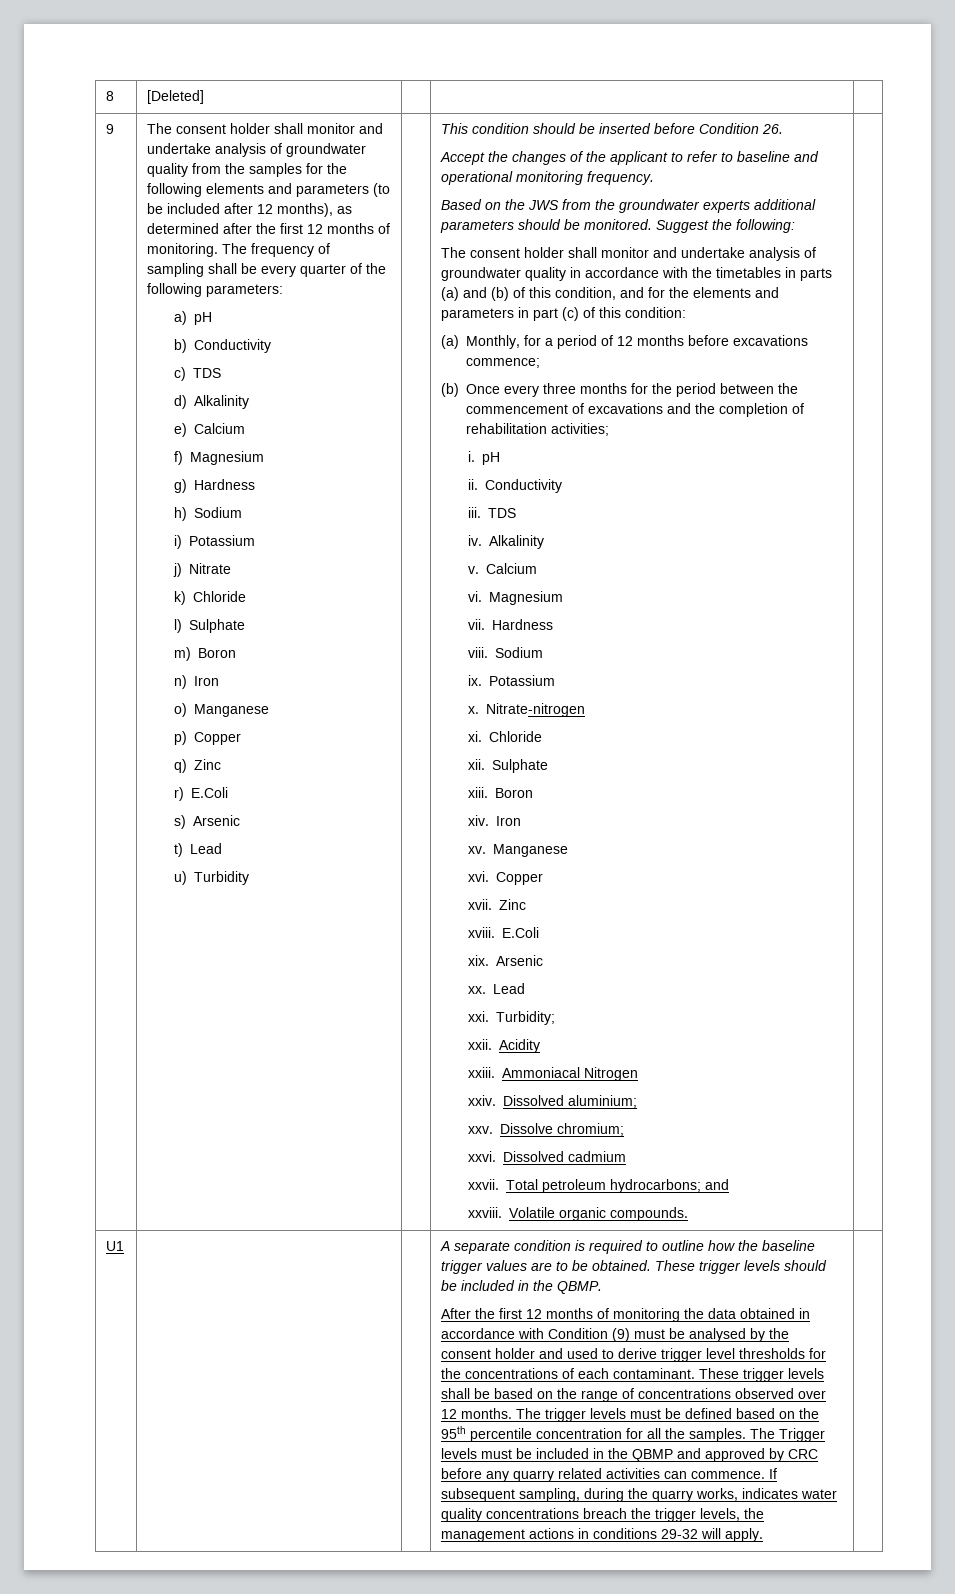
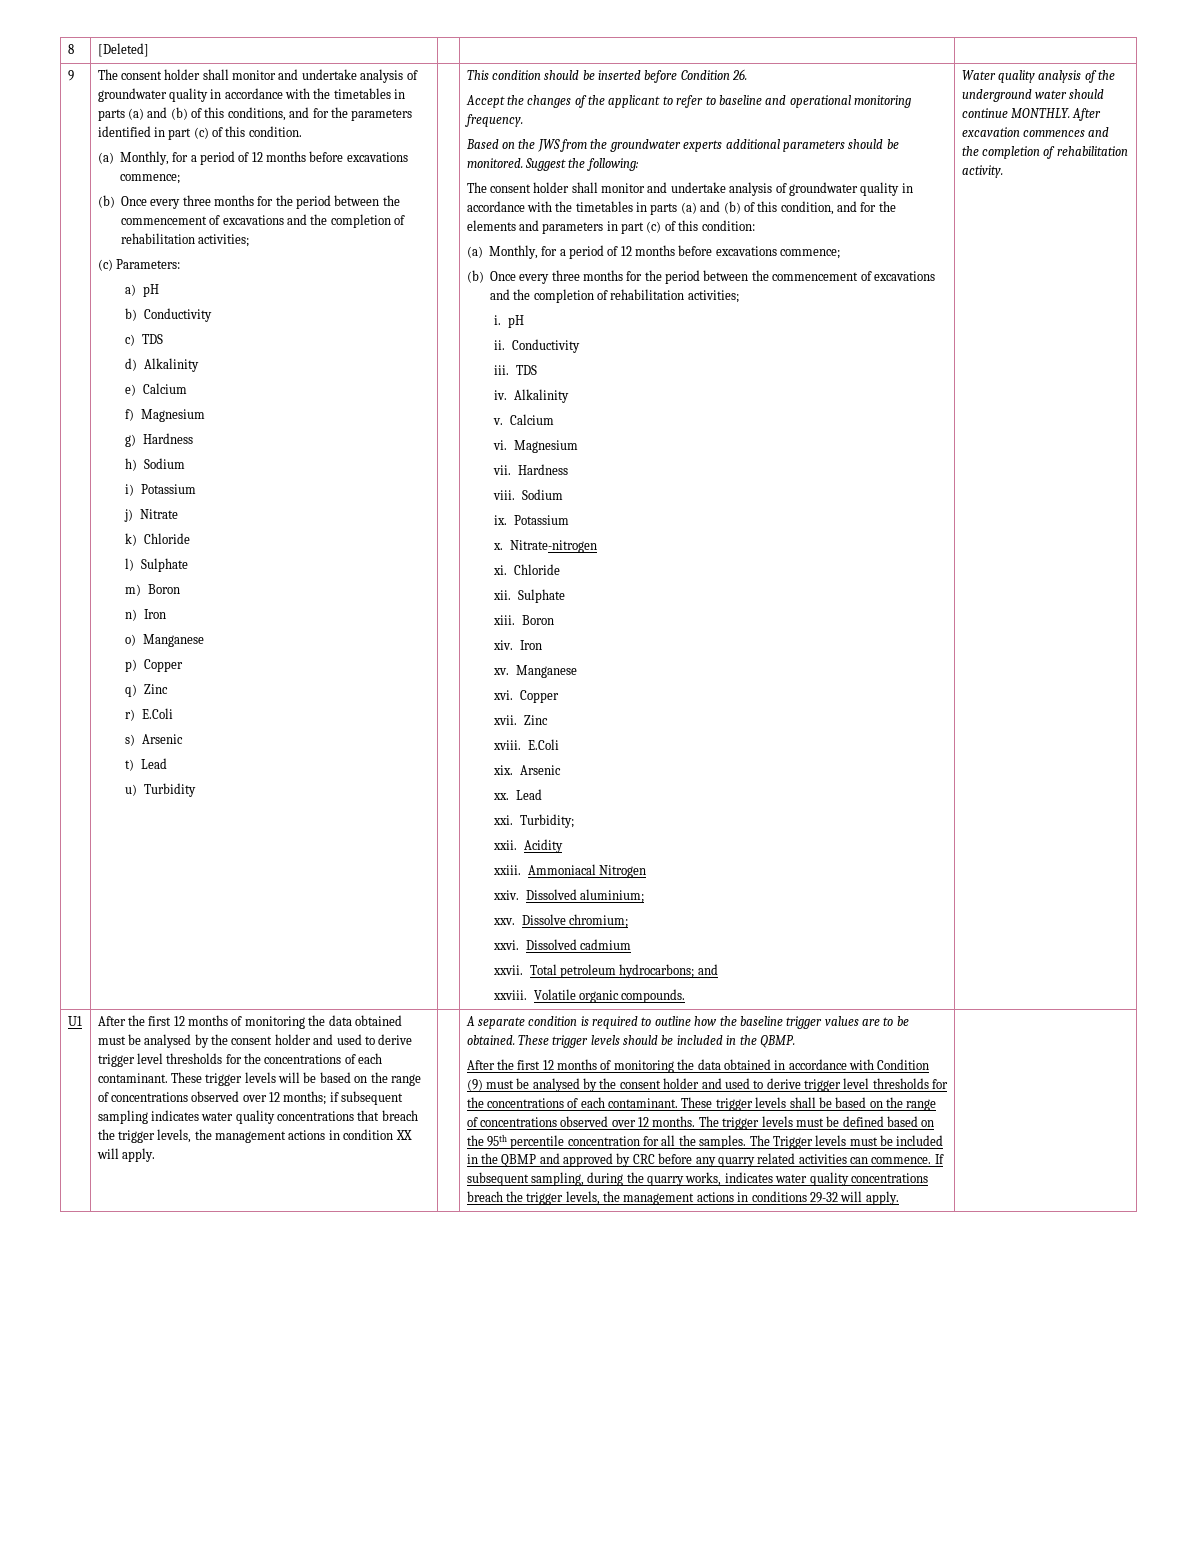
- The consent holder shall monitor and undertake analysis of groundwater quality from the samples for the following elements and parameters (to be included after 12 months), as determined after the first 12 months of monitoring. The frequency of sampling shall be every quarter of the following parameters:
+ The consent holder shall monitor and undertake analysis of groundwater quality in accordance with the timetables in parts (a) and (b) of this conditions, and for the parameters identified in part (c) of this condition.
+ (a) Monthly, for a period of 12 months before excavations commence;
+ (b) Once every three months for the period between the commencement of excavations and the completion of rehabilitation activities;
+ (c) Parameters:
- U1
+ Water quality analysis of the underground water should continue MONTHLY. After excavation commences and the completion of rehabilitation activity.
+ U1 | After the first 12 months of monitoring the data obtained must be analysed by the consent holder and used to derive trigger level thresholds for the concentrations of each contaminant. These trigger levels will be based on the range of concentrations observed over 12 months; if subsequent sampling indicates water quality concentrations that breach the trigger levels, the management actions in condition XX will apply.

